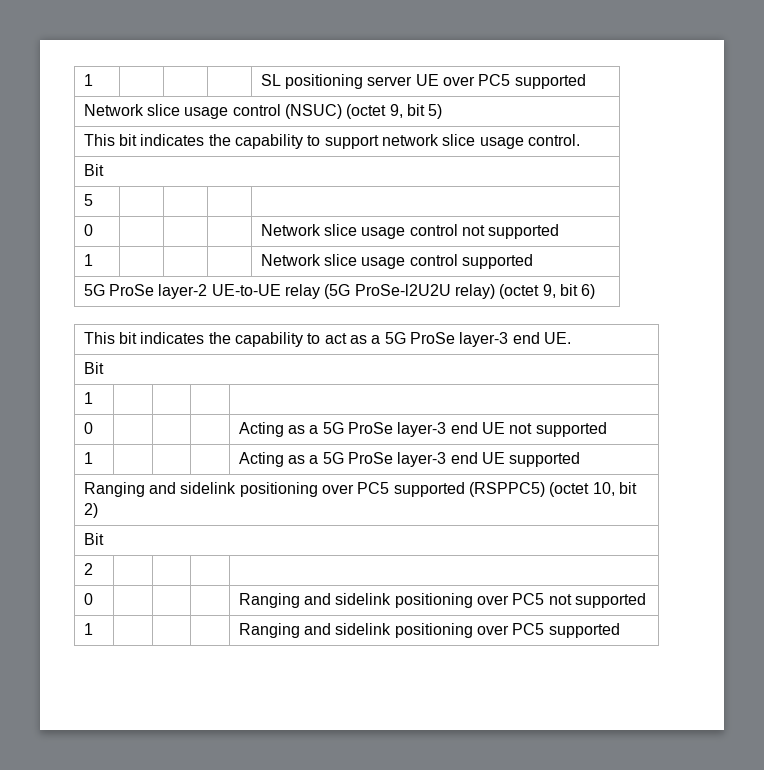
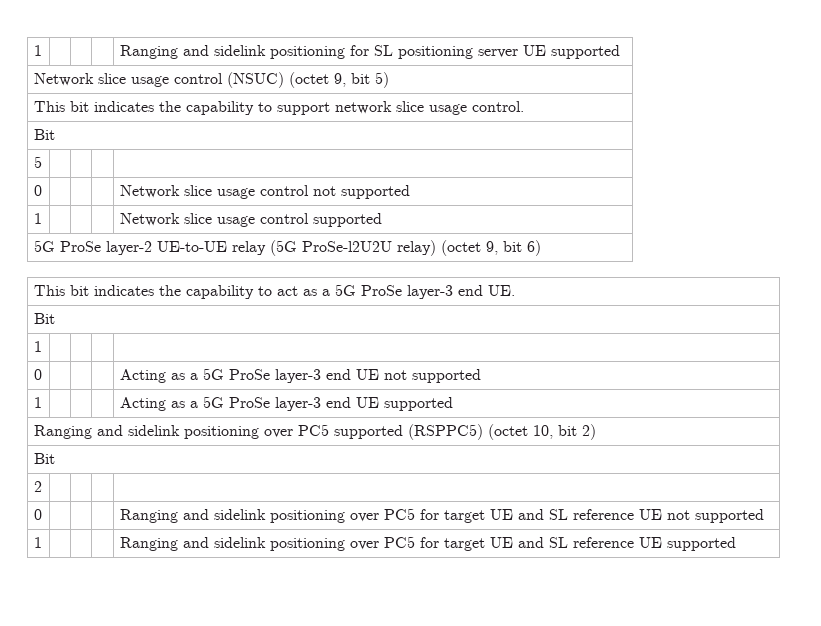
- 1 | | | | SL positioning server UE over PC5 supported
+ 1 | | | | Ranging and sidelink positioning for SL positioning server UE supported
- 0 | | | | Ranging and sidelink positioning over PC5 not supported
+ 0 | | | | Ranging and sidelink positioning over PC5 for target UE and SL reference UE not supported
- 1 | | | | Ranging and sidelink positioning over PC5 supported
+ 1 | | | | Ranging and sidelink positioning over PC5 for target UE and SL reference UE supported

